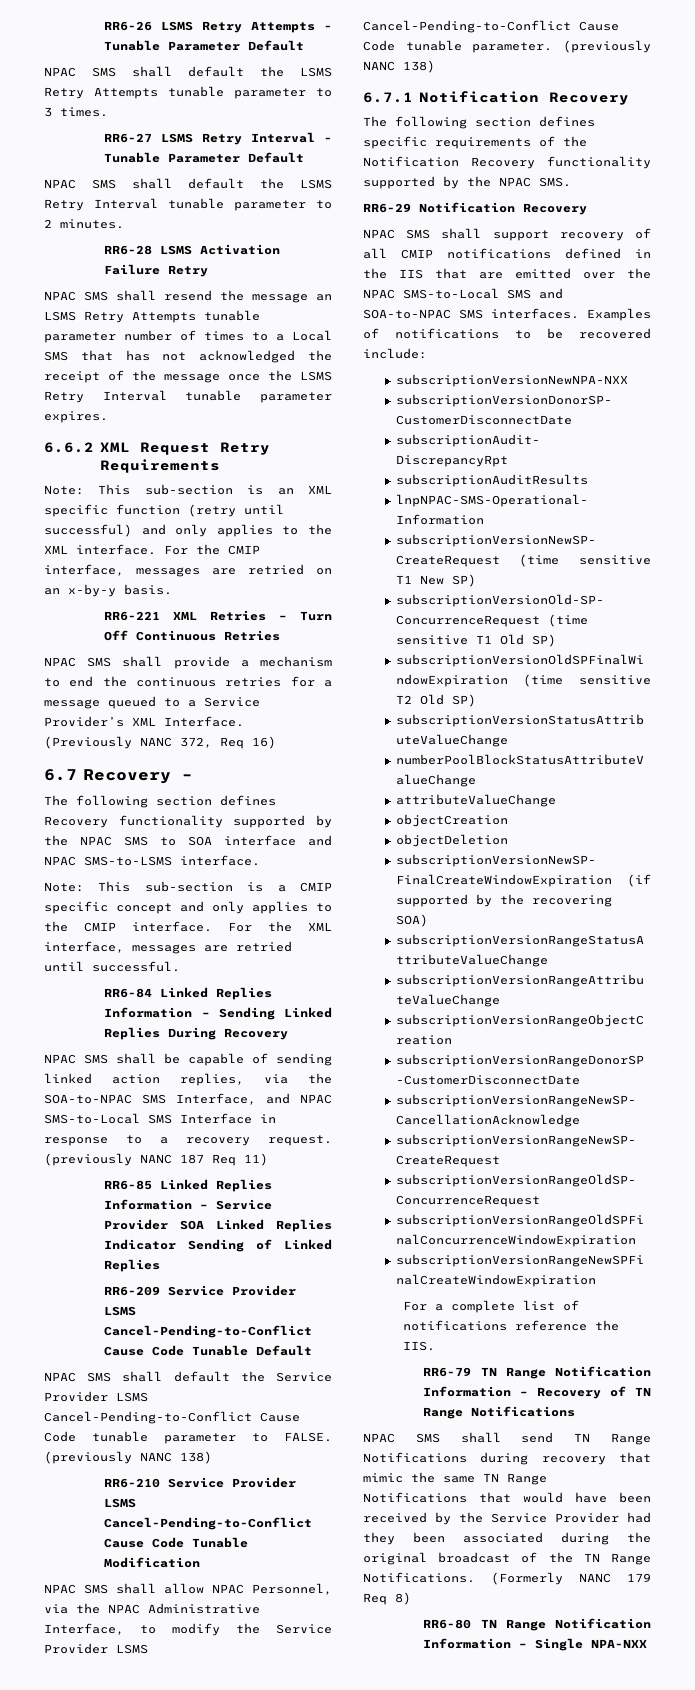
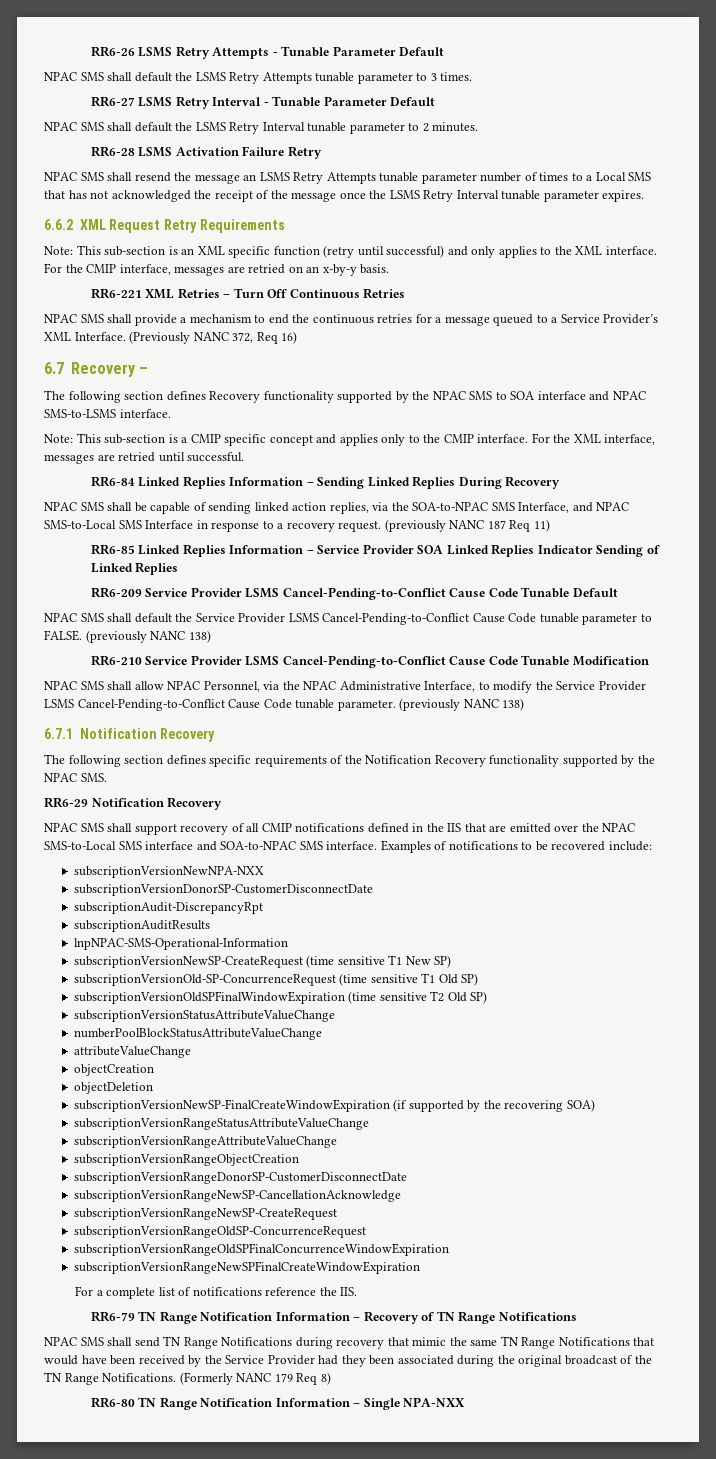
- Note: This sub-section is a CMIP specific concept and only applies to the CMIP interface.
+ Note: This sub-section is a CMIP specific concept and applies only to the CMIP interface.
- NPAC SMS shall support recovery of all CMIP notifications defined in the IIS that are emitted over the NPAC SMS-to-Local SMS and SOA-to-NPAC SMS interfaces.
+ NPAC SMS shall support recovery of all CMIP notifications defined in the IIS that are emitted over the NPAC SMS-to-Local SMS interface and SOA-to-NPAC SMS interface.

